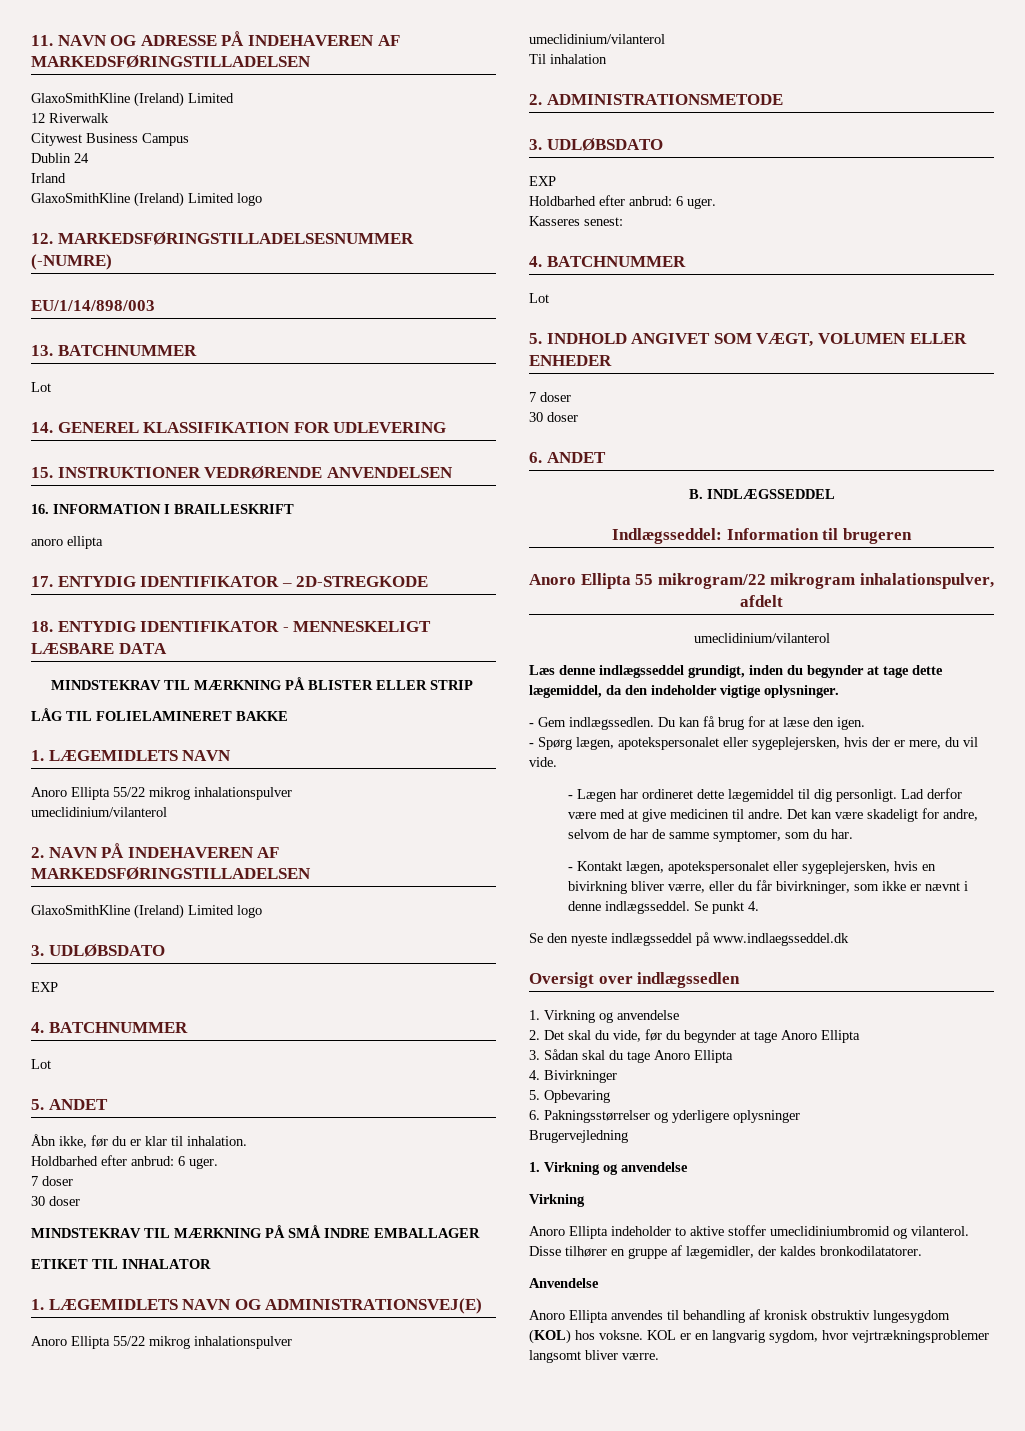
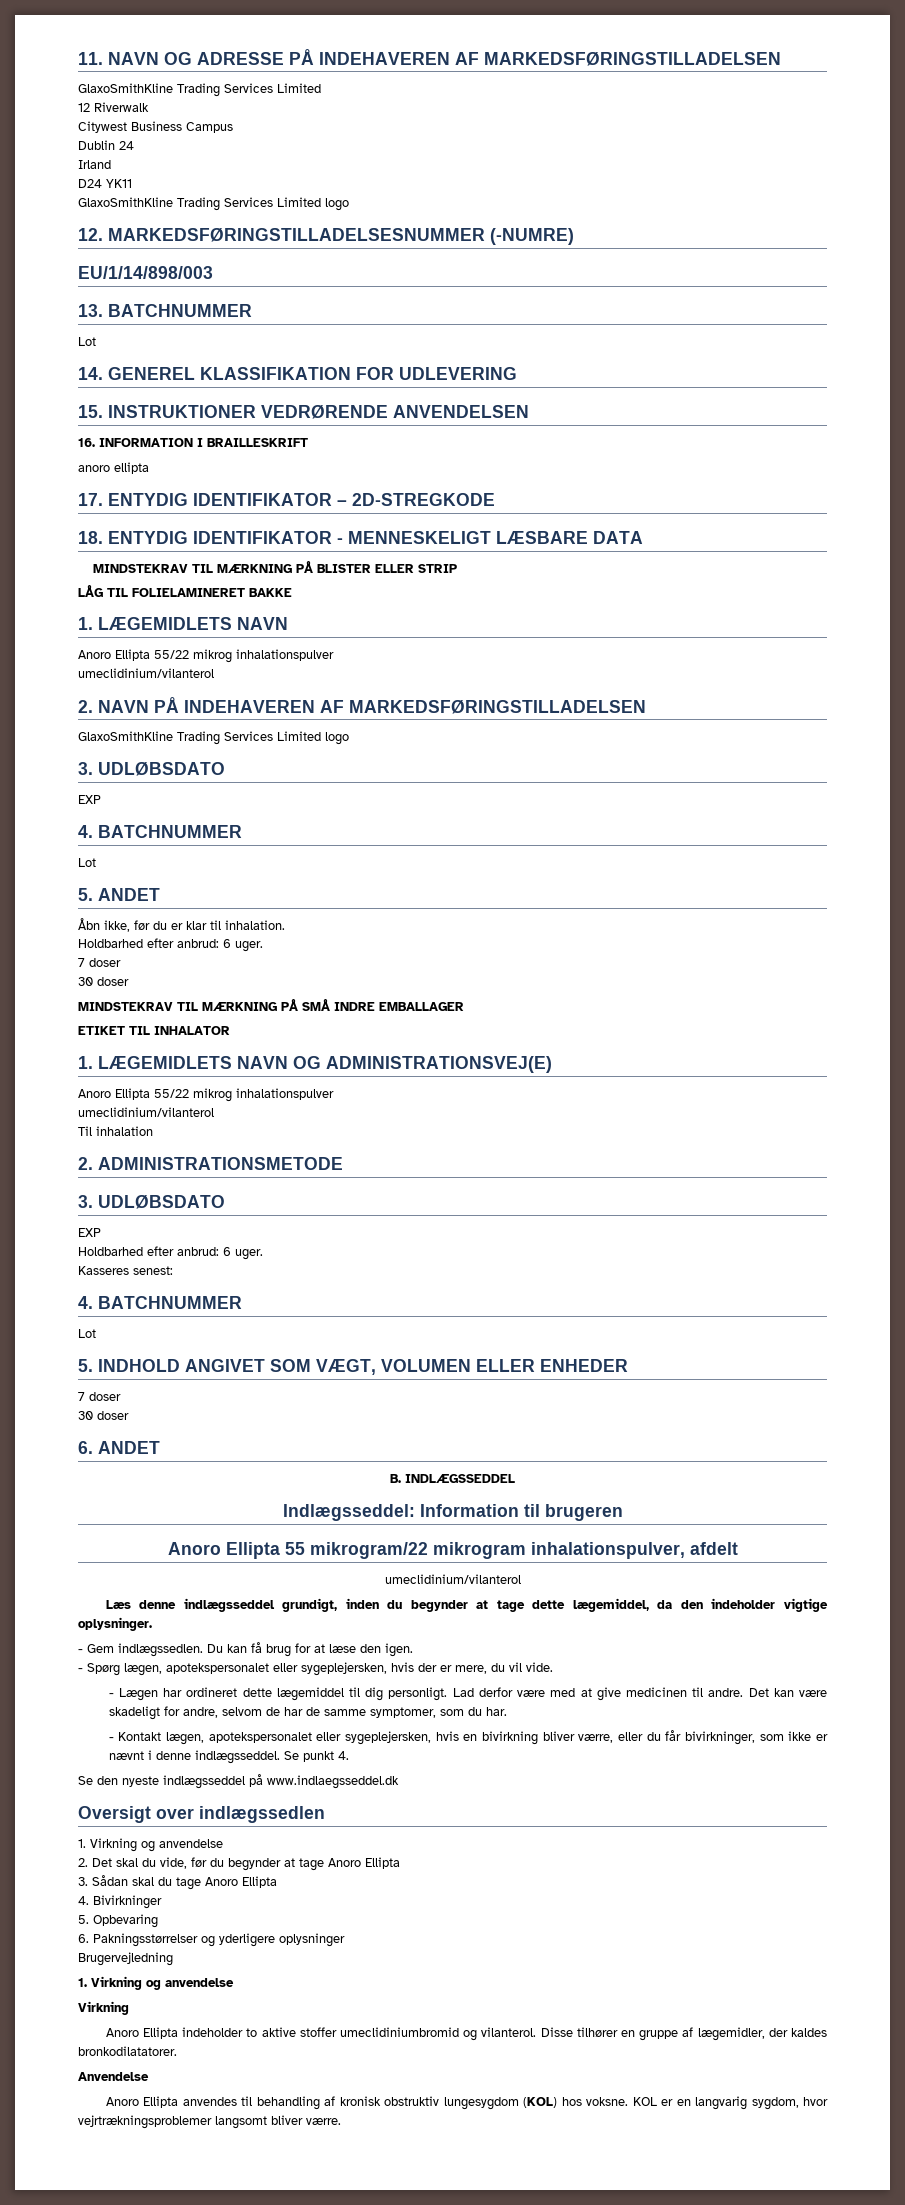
  11. NAVN OG ADRESSE PÅ INDEHAVEREN AF MARKEDSFØRINGSTILLADELSEN
- GlaxoSmithKline (Ireland) Limited
+ GlaxoSmithKline Trading Services Limited
  Irland
- GlaxoSmithKline (Ireland) Limited logo
+ D24 YK11
+ GlaxoSmithKline Trading Services Limited logo
  2. NAVN PÅ INDEHAVEREN AF MARKEDSFØRINGSTILLADELSEN
- GlaxoSmithKline (Ireland) Limited logo
+ GlaxoSmithKline Trading Services Limited logo

